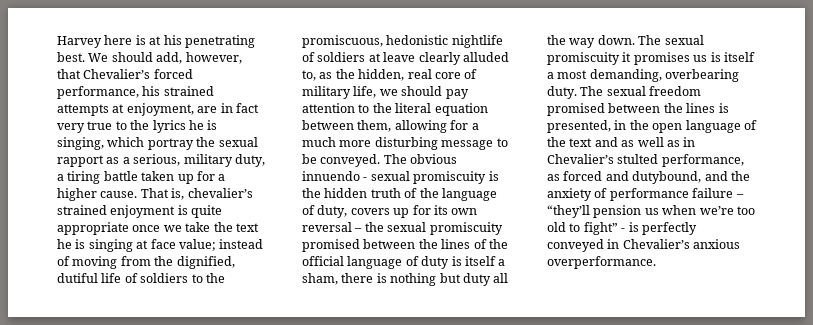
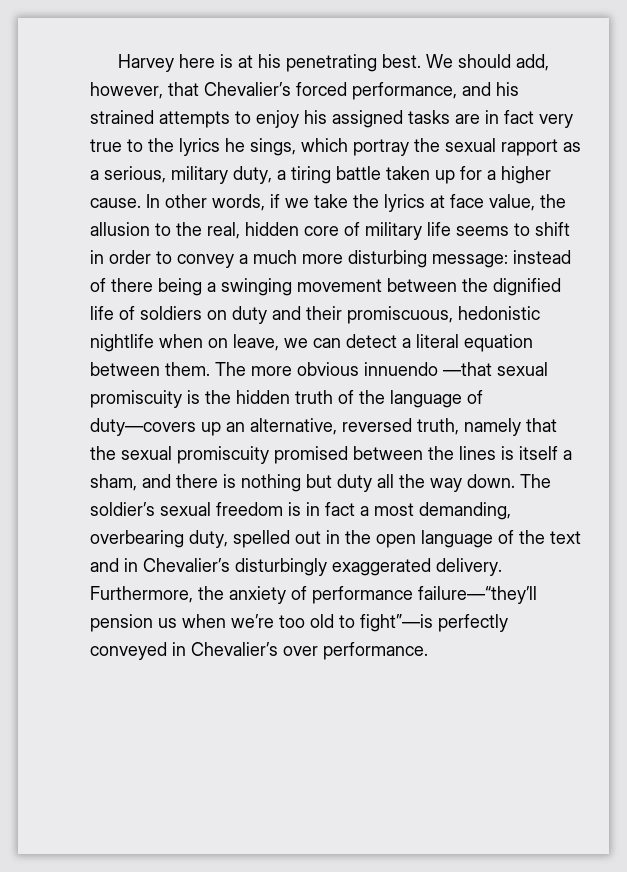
- We should add, however, that Chevalier’s forced performance, his strained attempts at enjoyment, are in fact very true to the lyrics he is singing, which portray the sexual rapport as a serious, military duty, a tiring battle taken up for a higher cause.
+ We should add, however, that Chevalier’s forced performance, and his strained attempts to enjoy his assigned tasks are in fact very true to the lyrics he sings, which portray the sexual rapport as a serious, military duty, a tiring battle taken up for a higher cause.
- That is, chevalier’s strained enjoyment is quite appropriate once we take the text he is singing at face value; instead of moving from the dignified, dutiful life of soldiers to the promiscuous, hedonistic nightlife of soldiers at leave clearly alluded to, as the hidden, real core of military life, we should pay attention to the literal equation between them, allowing for a much more disturbing message to be conveyed. The obvious innuendo - sexual promiscuity is the hidden truth of the language of duty, covers up for its own reversal – the sexual promiscuity promised between the lines of the official language of duty is itself a sham, there is nothing but duty all the way down.
+ In other words, if we take the lyrics at face value, the allusion to the real, hidden core of military life seems to shift in order to convey a much more disturbing message: instead of there being a swinging movement between the dignified life of soldiers on duty and their promiscuous, hedonistic nightlife when on leave, we can detect a literal equation between them. The more obvious innuendo —that sexual promiscuity is the hidden truth of the language of duty—covers up an alternative, reversed truth, namely that the sexual promiscuity promised between the lines is itself a sham, and there is nothing but duty all the way down.
- The sexual promiscuity it promises us is itself a most demanding, overbearing duty. The sexual freedom promised between the lines is presented, in the open language of the text and as well as in Chevalier’s stulted performance, as forced and dutybound, and the anxiety of performance failure – “they’ll pension us when we’re too old to fight” - is perfectly conveyed in Chevalier’s anxious overperformance.
+ The soldier’s sexual freedom is in fact a most demanding, overbearing duty, spelled out in the open language of the text and in Chevalier’s disturbingly exaggerated delivery. Furthermore, the anxiety of performance failure—“they’ll pension us when we’re too old to fight”—is perfectly conveyed in Chevalier’s over performance.

